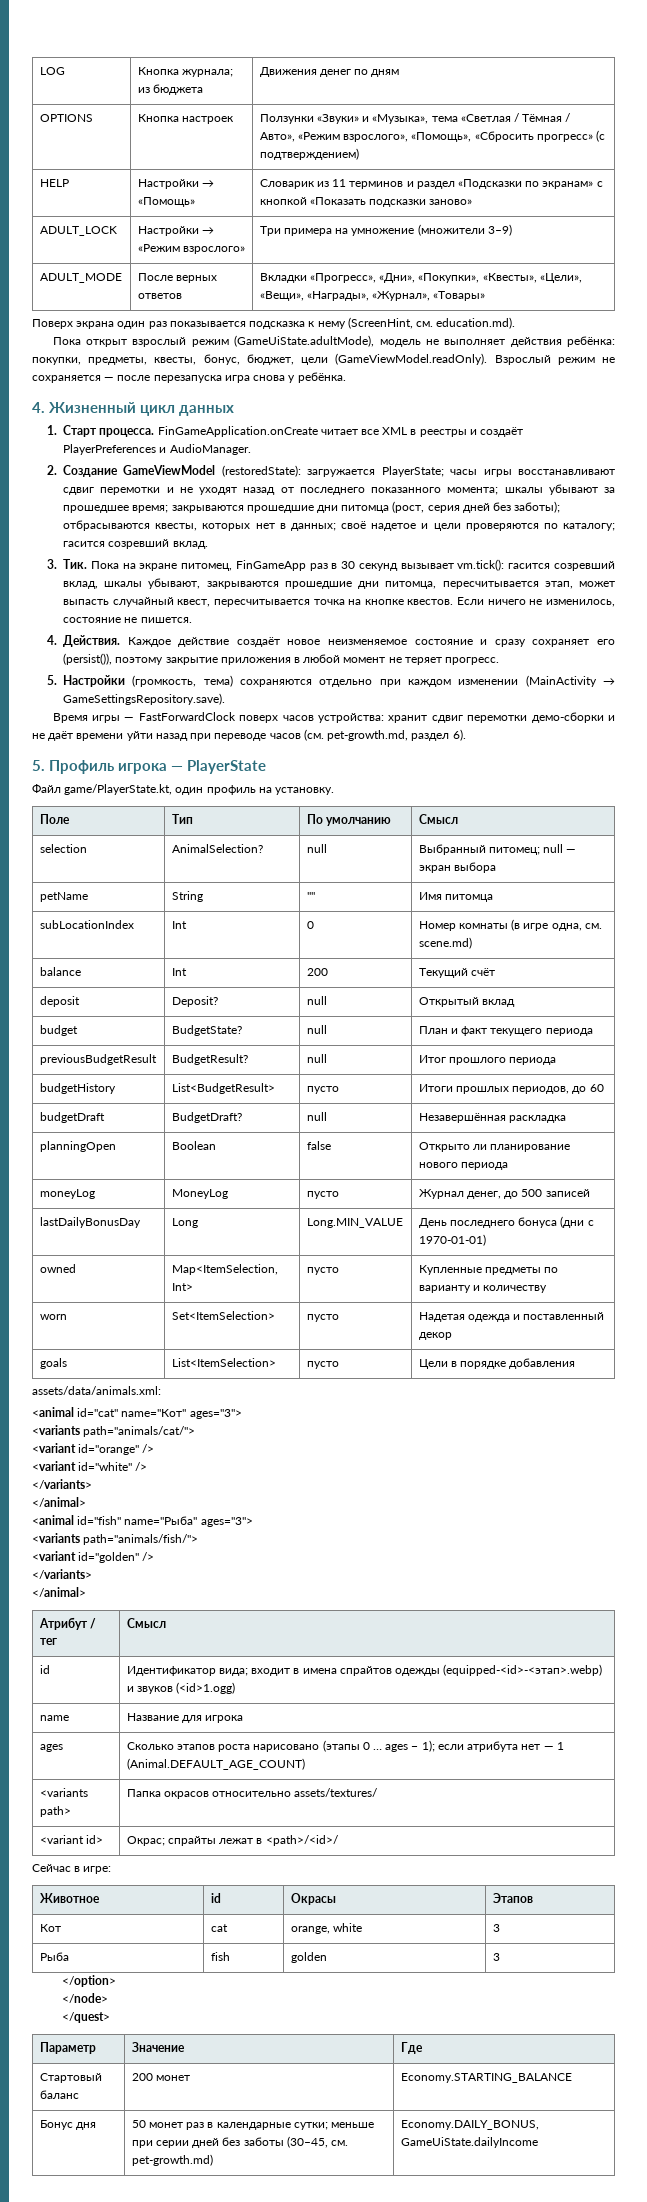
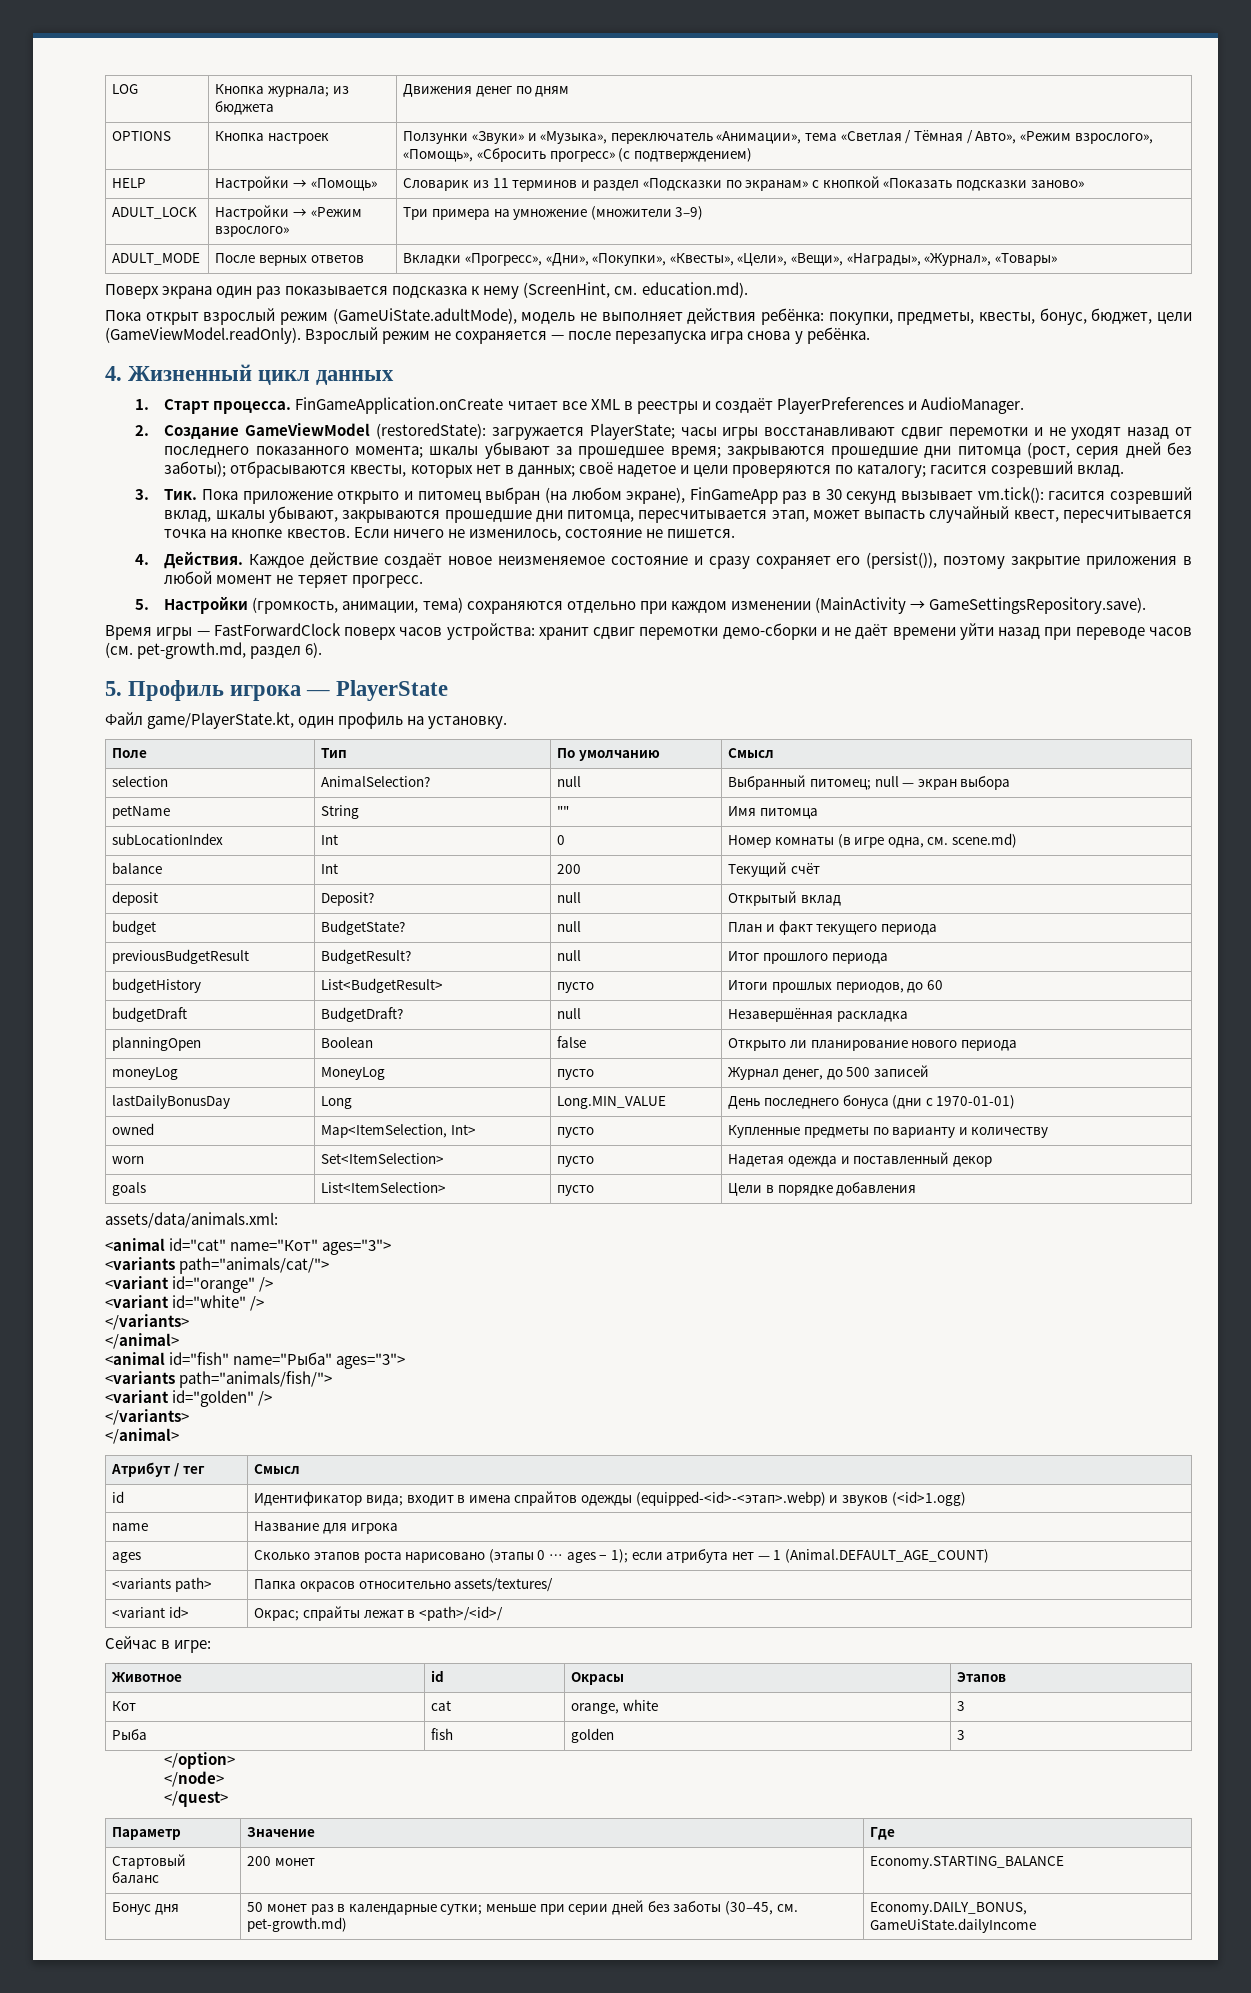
- OPTIONS | Кнопка настроек | Ползунки «Звуки» и «Музыка», тема «Светлая / Тёмная / Авто», «Режим взрослого», «Помощь», «Сбросить прогресс» (с подтверждением)
+ OPTIONS | Кнопка настроек | Ползунки «Звуки» и «Музыка», переключатель «Анимации», тема «Светлая / Тёмная / Авто», «Режим взрослого», «Помощь», «Сбросить прогресс» (с подтверждением)
- 3. Тик. Пока на экране питомец, FinGameApp раз в 30 секунд вызывает vm.tick(): гасится созревший вклад, шкалы убывают, закрываются прошедшие дни питомца, пересчитывается этап, может выпасть случайный квест, пересчитывается точка на кнопке квестов.
+ 3. Тик. Пока приложение открыто и питомец выбран (на любом экране), FinGameApp раз в 30 секунд вызывает vm.tick(): гасится созревший вклад, шкалы убывают, закрываются прошедшие дни питомца, пересчитывается этап, может выпасть случайный квест, пересчитывается точка на кнопке квестов.
- 5. Настройки (громкость, тема) сохраняются отдельно при каждом изменении (MainActivity → GameSettingsRepository.save).
+ 5. Настройки (громкость, анимации, тема) сохраняются отдельно при каждом изменении (MainActivity → GameSettingsRepository.save).

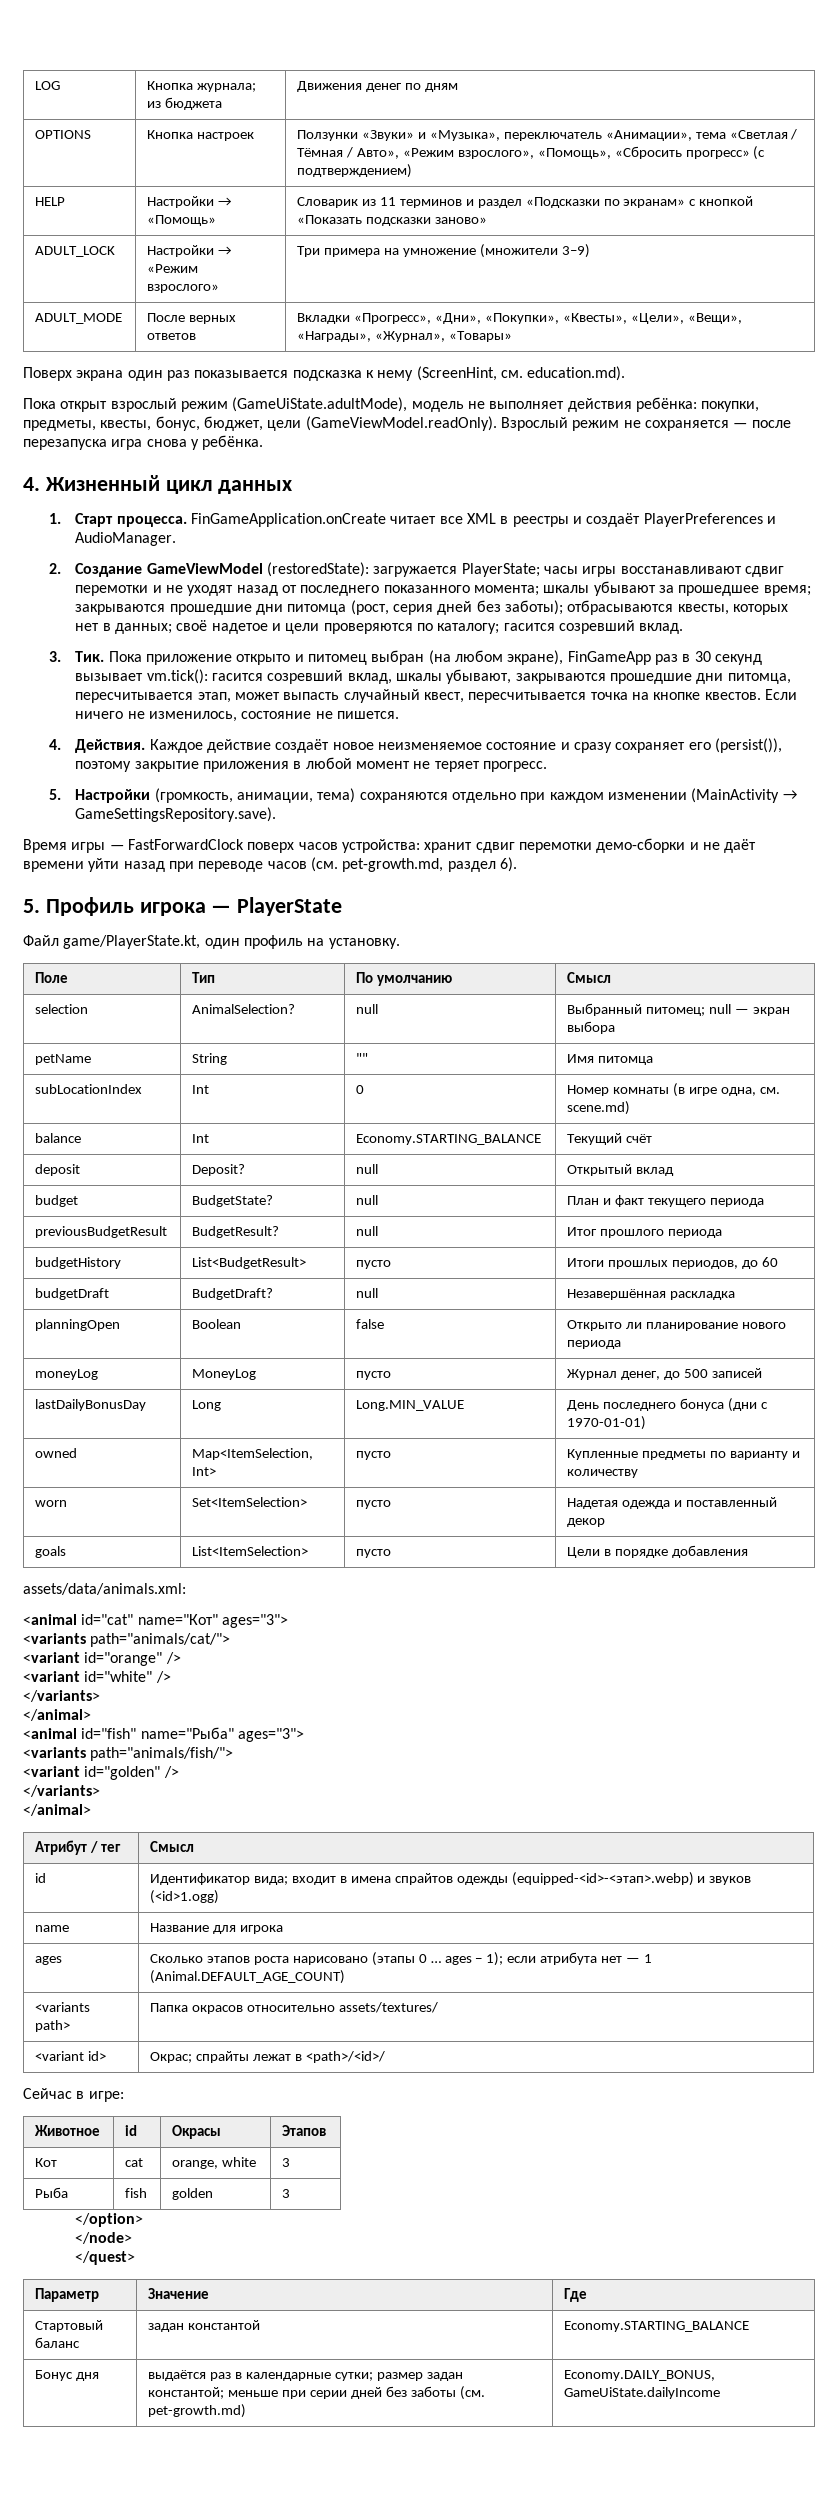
- balance | Int | 200 | Текущий счёт
+ balance | Int | Economy.STARTING_BALANCE | Текущий счёт
- Стартовый баланс | 200 монет | Economy.STARTING_BALANCE
+ Стартовый баланс | задан константой | Economy.STARTING_BALANCE
- Бонус дня | 50 монет раз в календарные сутки; меньше при серии дней без заботы (30–45, см. pet-growth.md) | Economy.DAILY_BONUS, GameUiState.dailyIncome
+ Бонус дня | выдаётся раз в календарные сутки; размер задан константой; меньше при серии дней без заботы (см. pet-growth.md) | Economy.DAILY_BONUS, GameUiState.dailyIncome

